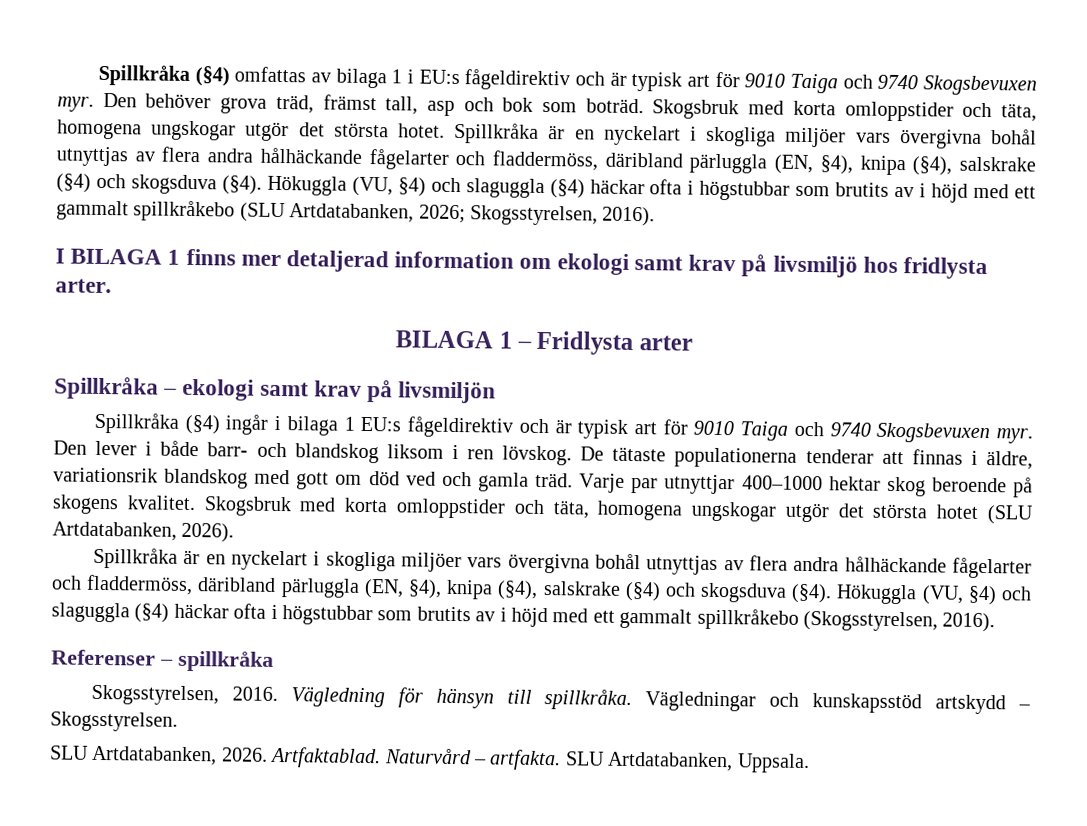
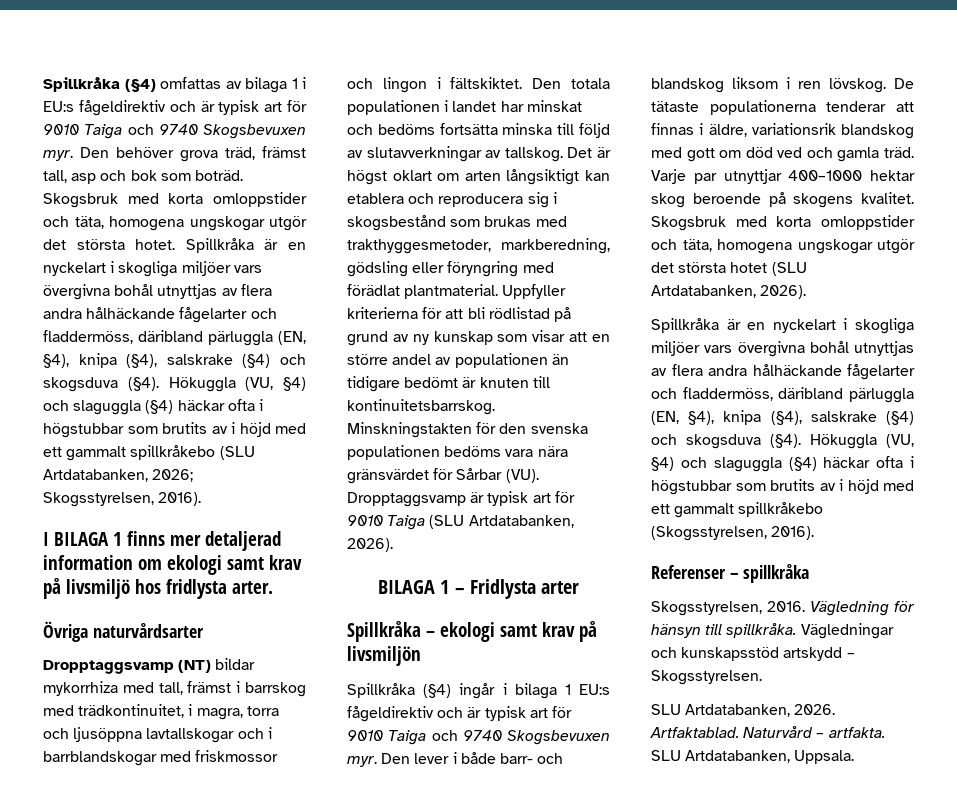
+ Övriga naturvårdsarter
+ Dropptaggsvamp (NT) bildar mykorrhiza med tall, främst i barrskog med trädkontinuitet, i magra, torra och ljusöppna lavtallskogar och i barrblandskogar med friskmossor och lingon i fältskiktet. Den totala populationen i landet har minskat och bedöms fortsätta minska till följd av slutavverkningar av tallskog. Det är högst oklart om arten långsiktigt kan etablera och reproducera sig i skogsbestånd som brukas med trakthyggesmetoder, markberedning, gödsling eller föryngring med förädlat plantmaterial. Uppfyller kriterierna för att bli rödlistad på grund av ny kunskap som visar att en större andel av populationen än tidigare bedömt är knuten till kontinuitetsbarrskog. Minskningstakten för den svenska populationen bedöms vara nära gränsvärdet för Sårbar (VU). Dropptaggsvamp är typisk art för 9010 Taiga (SLU Artdatabanken, 2026).

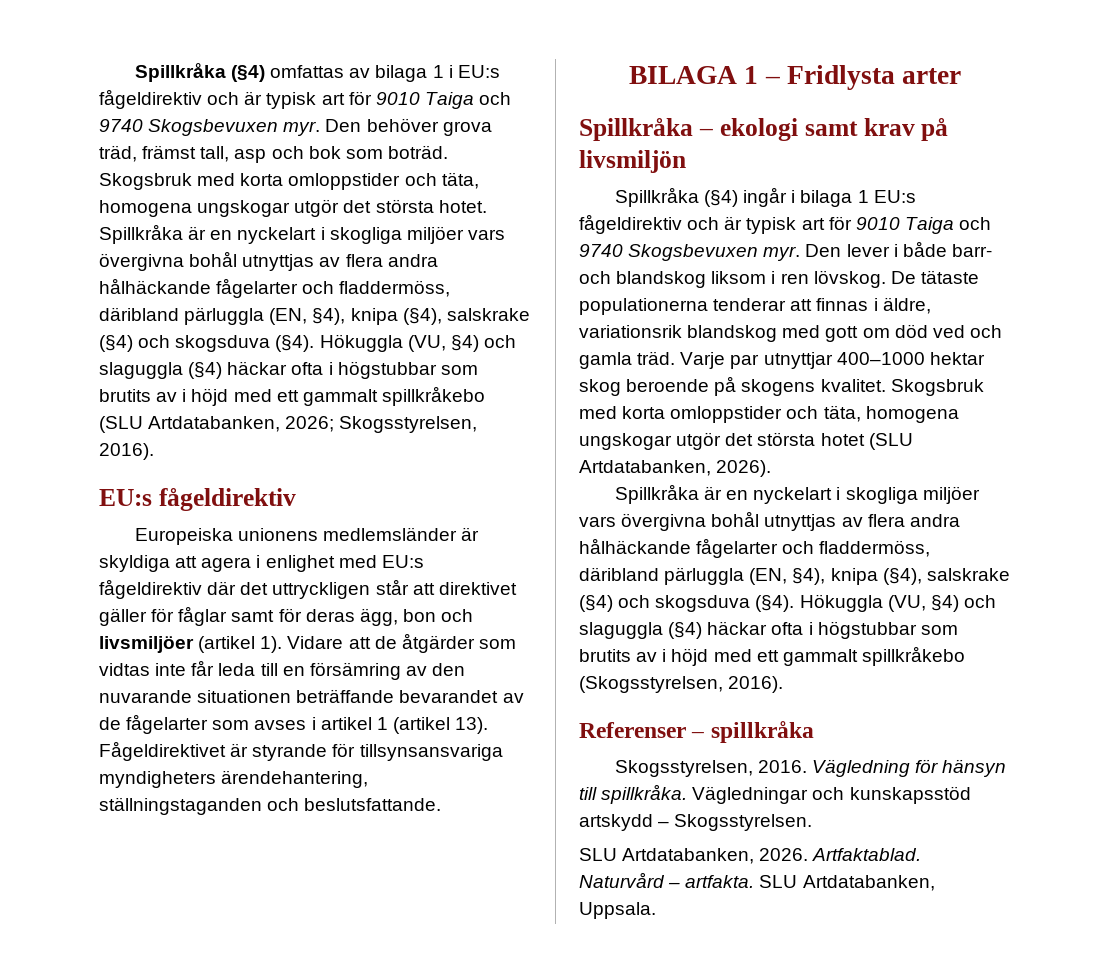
  Hökuggla (VU, §4) och slaguggla (§4) häckar ofta i högstubbar som brutits av i höjd med ett gammalt spillkråkebo (SLU Artdatabanken, 2026; Skogsstyrelsen, 2016).
- I BILAGA 1 finns mer detaljerad information om ekologi samt krav på livsmiljö hos fridlysta arter.
- Övriga naturvårdsarter
- Dropptaggsvamp (NT) bildar mykorrhiza med tall, främst i barrskog med trädkontinuitet, i magra, torra och ljusöppna lavtallskogar och i barrblandskogar med friskmossor och lingon i fältskiktet. Den totala populationen i landet har minskat och bedöms fortsätta minska till följd av slutavverkningar av tallskog. Det är högst oklart om arten långsiktigt kan etablera och reproducera sig i skogsbestånd som brukas med trakthyggesmetoder, markberedning, gödsling eller föryngring med förädlat plantmaterial. Uppfyller kriterierna för att bli rödlistad på grund av ny kunskap som visar att en större andel av populationen än tidigare bedömt är knuten till kontinuitetsbarrskog. Minskningstakten för den svenska populationen bedöms vara nära gränsvärdet för Sårbar (VU). Dropptaggsvamp är typisk art för 9010 Taiga (SLU Artdatabanken, 2026).
+ EU:s fågeldirektiv
+ Europeiska unionens medlemsländer är skyldiga att agera i enlighet med EU:s fågeldirektiv där det uttryckligen står att direktivet gäller för fåglar samt för deras ägg, bon och livsmiljöer (artikel 1). Vidare att de åtgärder som vidtas inte får leda till en försämring av den nuvarande situationen beträffande bevarandet av de fågelarter som avses i artikel 1 (artikel 13). Fågeldirektivet är styrande för tillsynsansvariga myndigheters ärendehantering, ställningstaganden och beslutsfattande.

